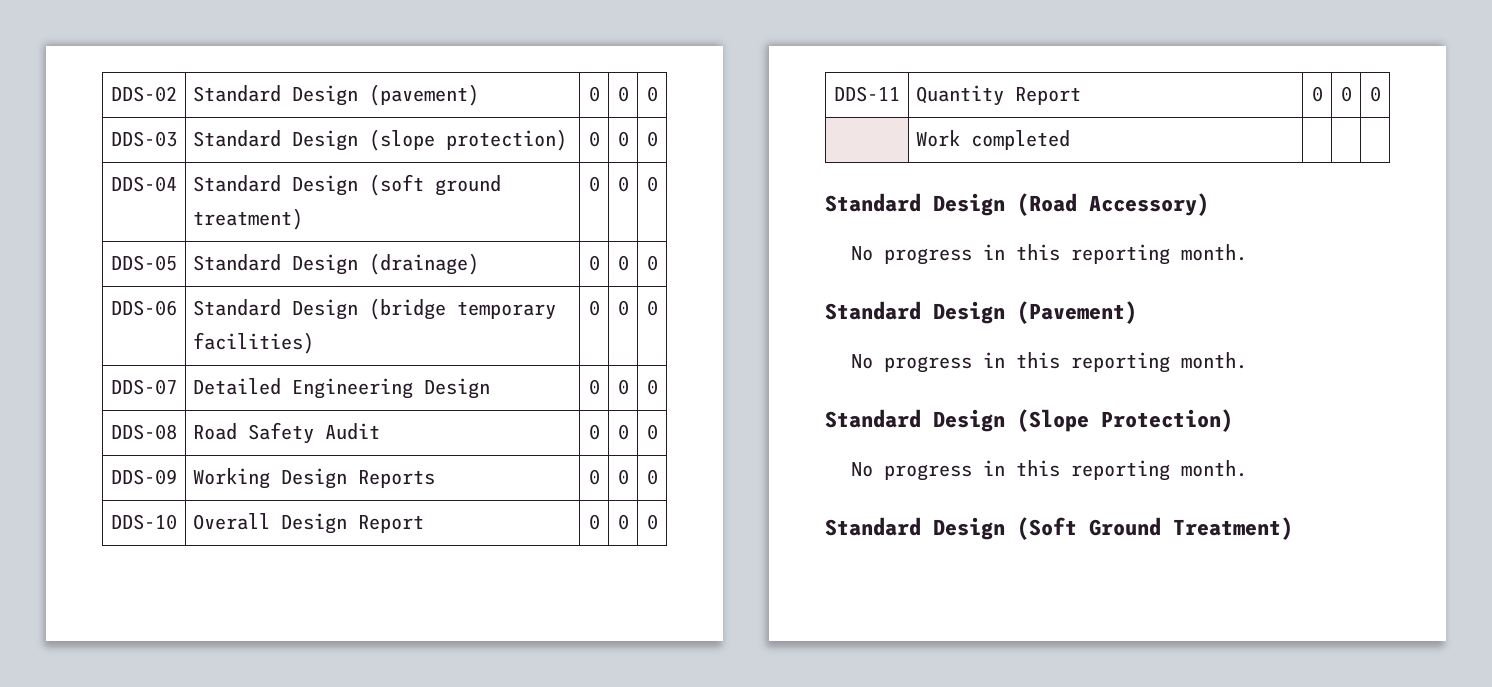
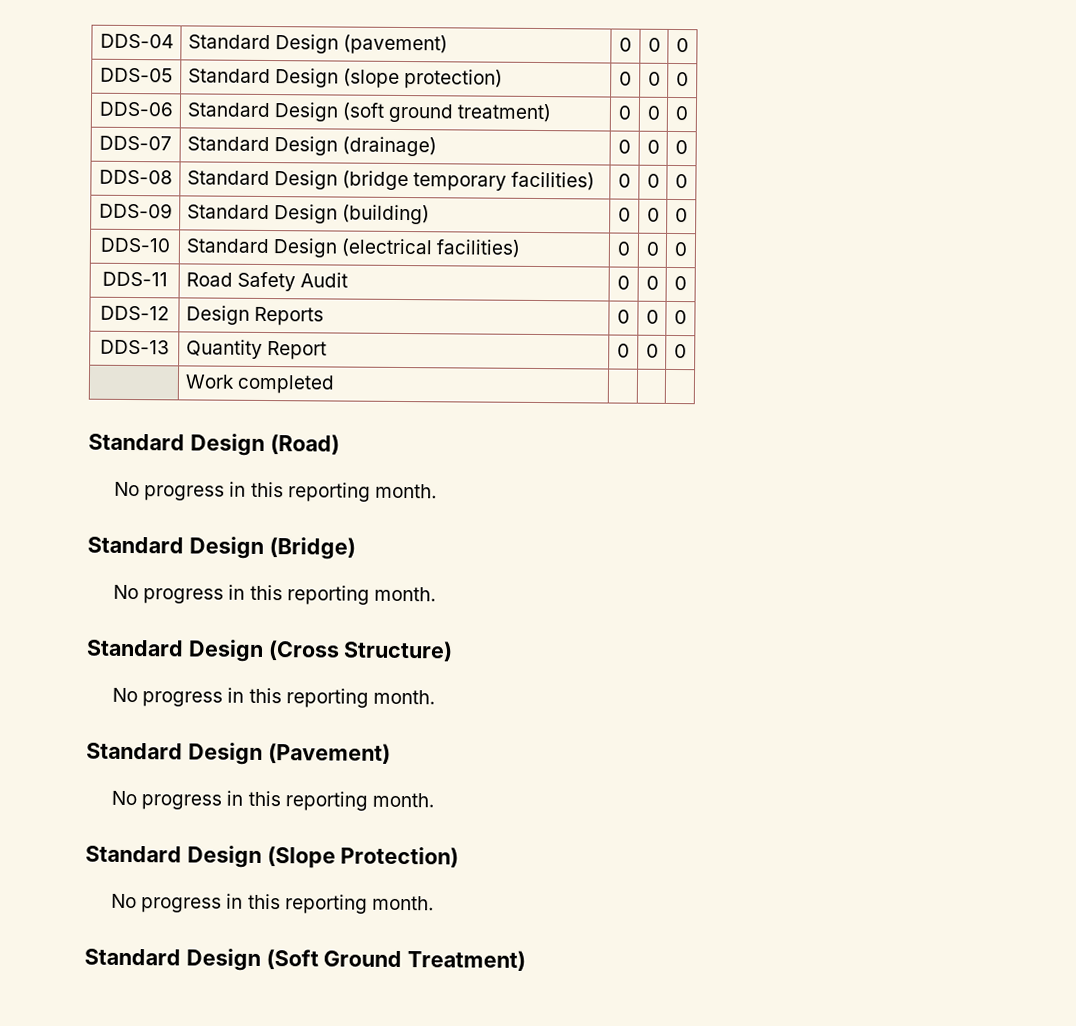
- DDS-02 | Standard Design (pavement) | 0 | 0 | 0
+ DDS-04 | Standard Design (pavement) | 0 | 0 | 0
- DDS-03 | Standard Design (slope protection) | 0 | 0 | 0
+ DDS-05 | Standard Design (slope protection) | 0 | 0 | 0
- DDS-04 | Standard Design (soft ground treatment) | 0 | 0 | 0
+ DDS-06 | Standard Design (soft ground treatment) | 0 | 0 | 0
- DDS-05 | Standard Design (drainage) | 0 | 0 | 0
+ DDS-07 | Standard Design (drainage) | 0 | 0 | 0
- DDS-06 | Standard Design (bridge temporary facilities) | 0 | 0 | 0
+ DDS-08 | Standard Design (bridge temporary facilities) | 0 | 0 | 0
- DDS-07 | Detailed Engineering Design | 0 | 0 | 0
- DDS-08 | Road Safety Audit | 0 | 0 | 0
+ DDS-09 | Standard Design (building) | 0 | 0 | 0
+ DDS-10 | Standard Design (electrical facilities) | 0 | 0 | 0
+ DDS-11 | Road Safety Audit | 0 | 0 | 0
- DDS-09 | Working Design Reports | 0 | 0 | 0
+ DDS-12 | Design Reports | 0 | 0 | 0
- DDS-10 | Overall Design Report | 0 | 0 | 0
- DDS-11 | Quantity Report | 0 | 0 | 0
+ DDS-13 | Quantity Report | 0 | 0 | 0
- Standard Design (Road Accessory)
+ Standard Design (Road)
+ No progress in this reporting month.
+ Standard Design (Bridge)
+ No progress in this reporting month.
+ Standard Design (Cross Structure)

